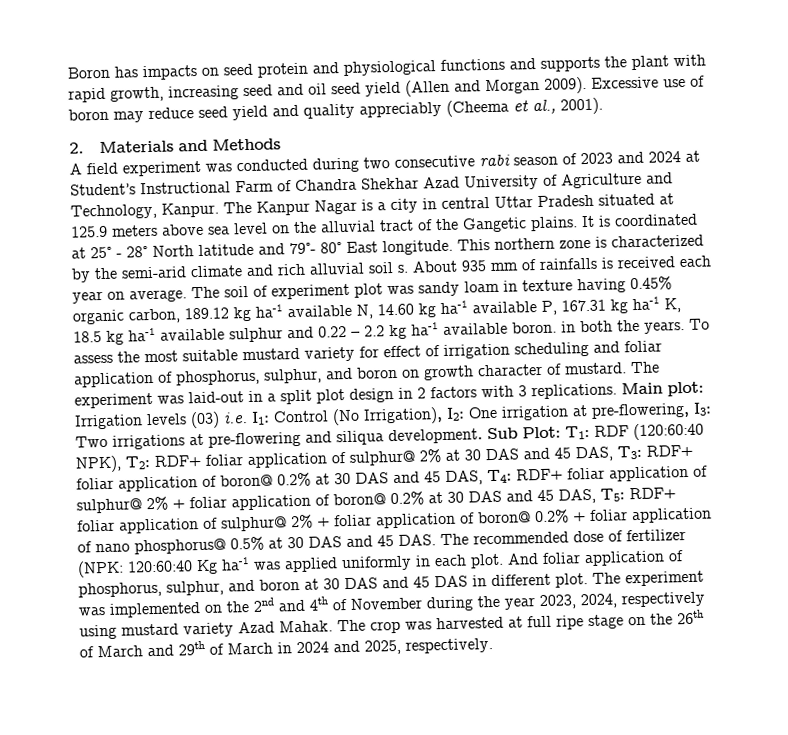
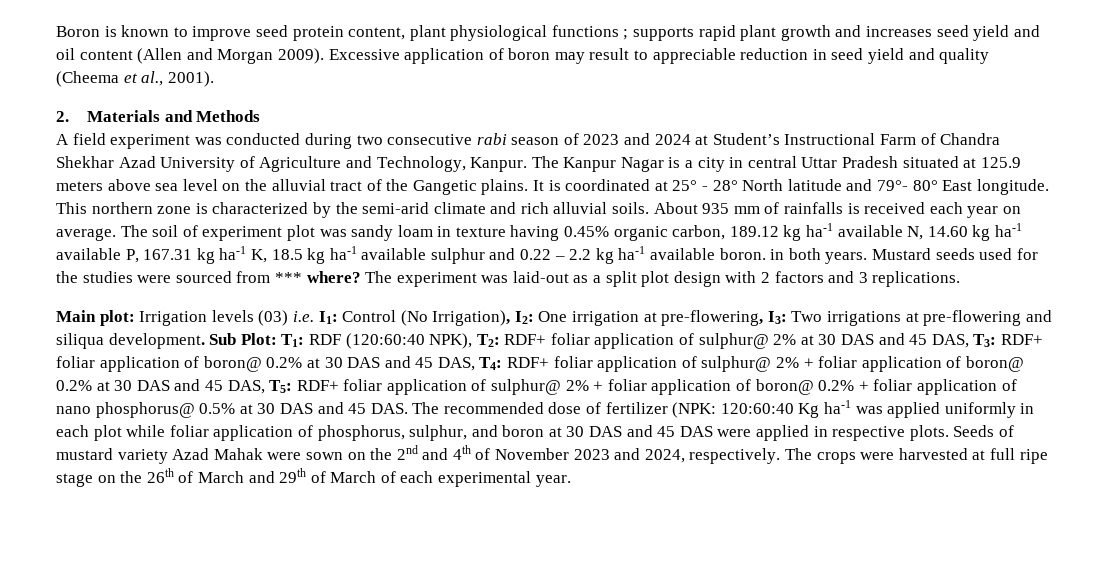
- Boron has impacts on seed protein and physiological functions and supports the plant with rapid growth, increasing seed and oil seed yield (Allen and Morgan 2009).
+ Boron is known to improve seed protein content, plant physiological functions ; supports rapid plant growth and increases seed yield and oil content (Allen and Morgan 2009).
- Excessive use of boron may reduce seed yield and quality appreciably (Cheema et al., 2001).
+ Excessive application of boron may result to appreciable reduction in seed yield and quality (Cheema et al., 2001).
- This northern zone is characterized by the semi-arid climate and rich alluvial soil s.
+ This northern zone is characterized by the semi-arid climate and rich alluvial soils.
- The soil of experiment plot was sandy loam in texture having 0.45% organic carbon, 189.12 kg ha-1 available N, 14.60 kg ha-1 available P, 167.31 kg ha-1 K, 18.5 kg ha-1 available sulphur and 0.22 – 2.2 kg ha-1 available boron. in both the years. To assess the most suitable mustard variety for effect of irrigation scheduling and foliar application of phosphorus, sulphur, and boron on growth character of mustard.
+ The soil of experiment plot was sandy loam in texture having 0.45% organic carbon, 189.12 kg ha-1 available N, 14.60 kg ha-1 available P, 167.31 kg ha-1 K, 18.5 kg ha-1 available sulphur and 0.22 – 2.2 kg ha-1 available boron. in both years. Mustard seeds used for the studies were sourced from *** where?
- The experiment was laid-out in a split plot design in 2 factors with 3 replications. Main plot: Irrigation levels (03) i.e. I1: Control (No Irrigation), I2: One irrigation at pre-flowering, I3: Two irrigations at pre-flowering and siliqua development.
+ The experiment was laid-out as a split plot design with 2 factors and 3 replications.
+ Main plot: Irrigation levels (03) i.e. I1: Control (No Irrigation), I2: One irrigation at pre-flowering, I3: Two irrigations at pre-flowering and siliqua development.
- 120:60:40 Kg ha-1 was applied uniformly in each plot. And foliar application of phosphorus, sulphur, and boron at 30 DAS and 45 DAS in different plot. The experiment was implemented on the 2nd and 4th of November during the year 2023, 2024, respectively using mustard variety Azad Mahak. The crop was harvested at full ripe stage on the 26th of March and 29th of March in 2024 and 2025, respectively.
+ 120:60:40 Kg ha-1 was applied uniformly in each plot while foliar application of phosphorus, sulphur, and boron at 30 DAS and 45 DAS were applied in respective plots. Seeds of mustard variety Azad Mahak were sown on the 2nd and 4th of November 2023 and 2024, respectively. The crops were harvested at full ripe stage on the 26th of March and 29th of March of each experimental year.

